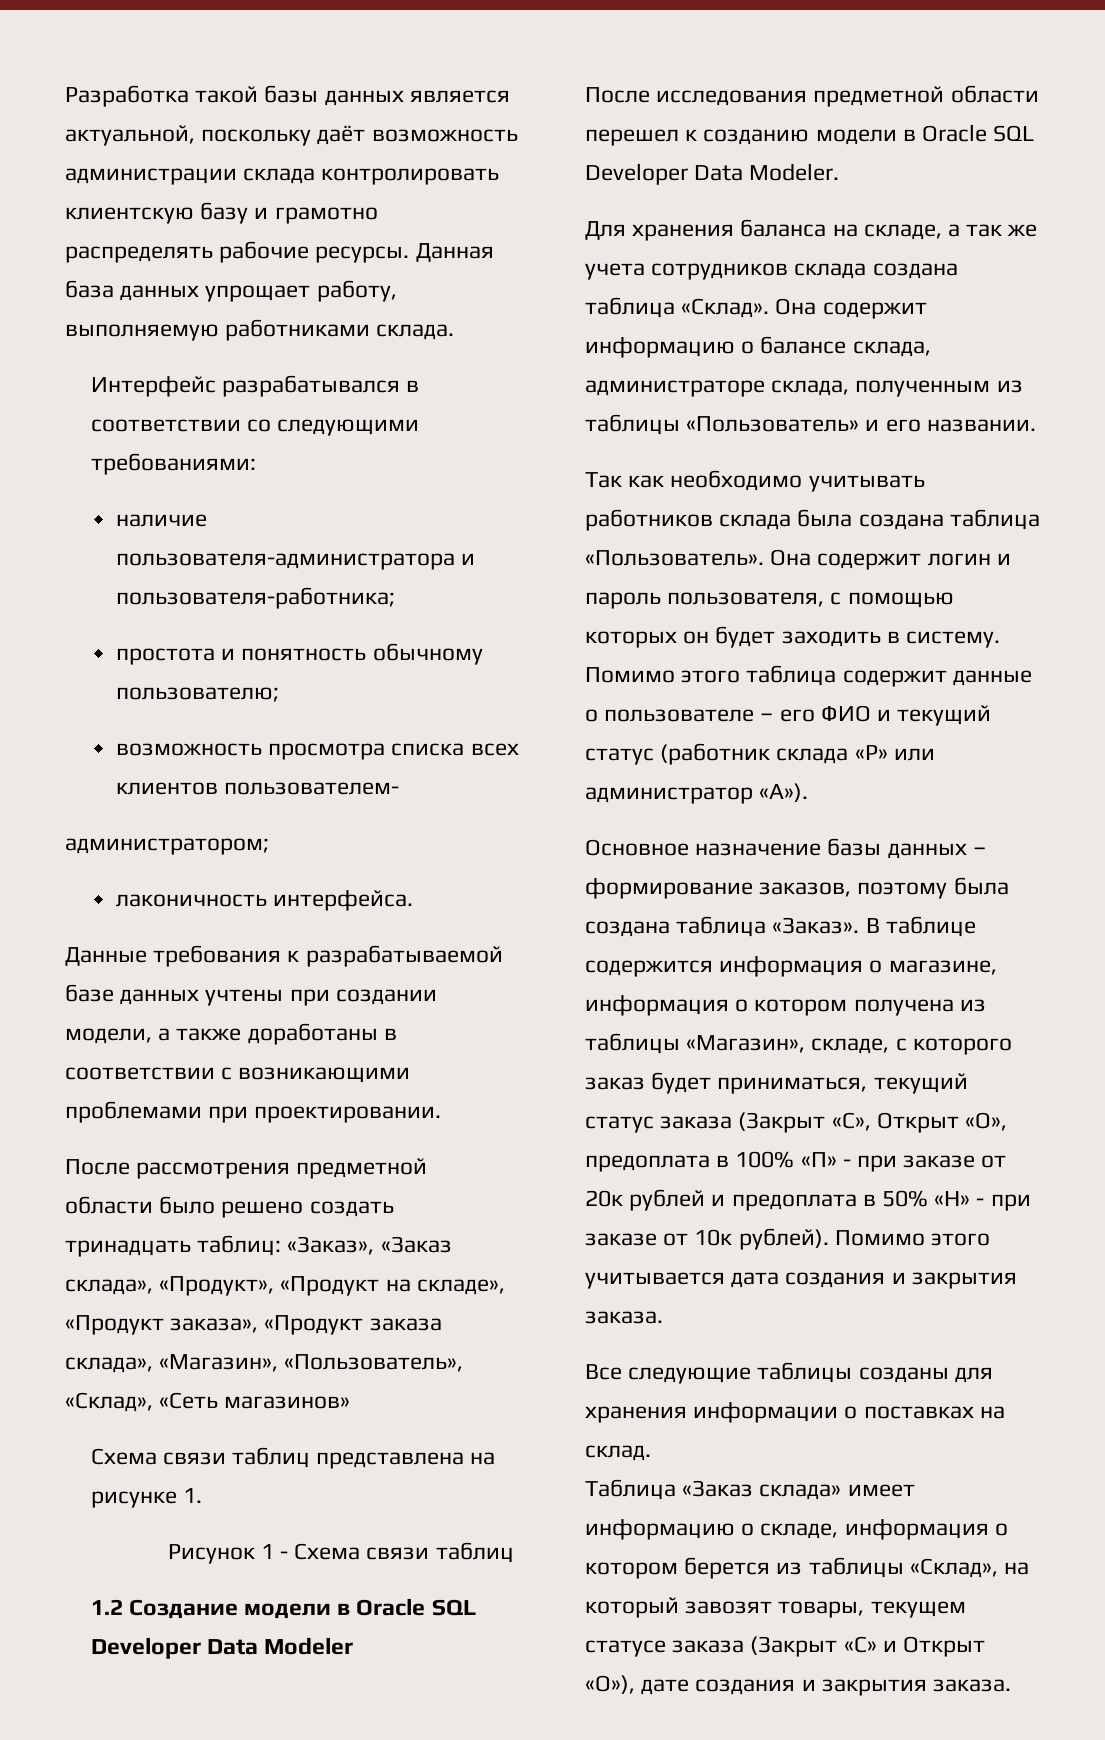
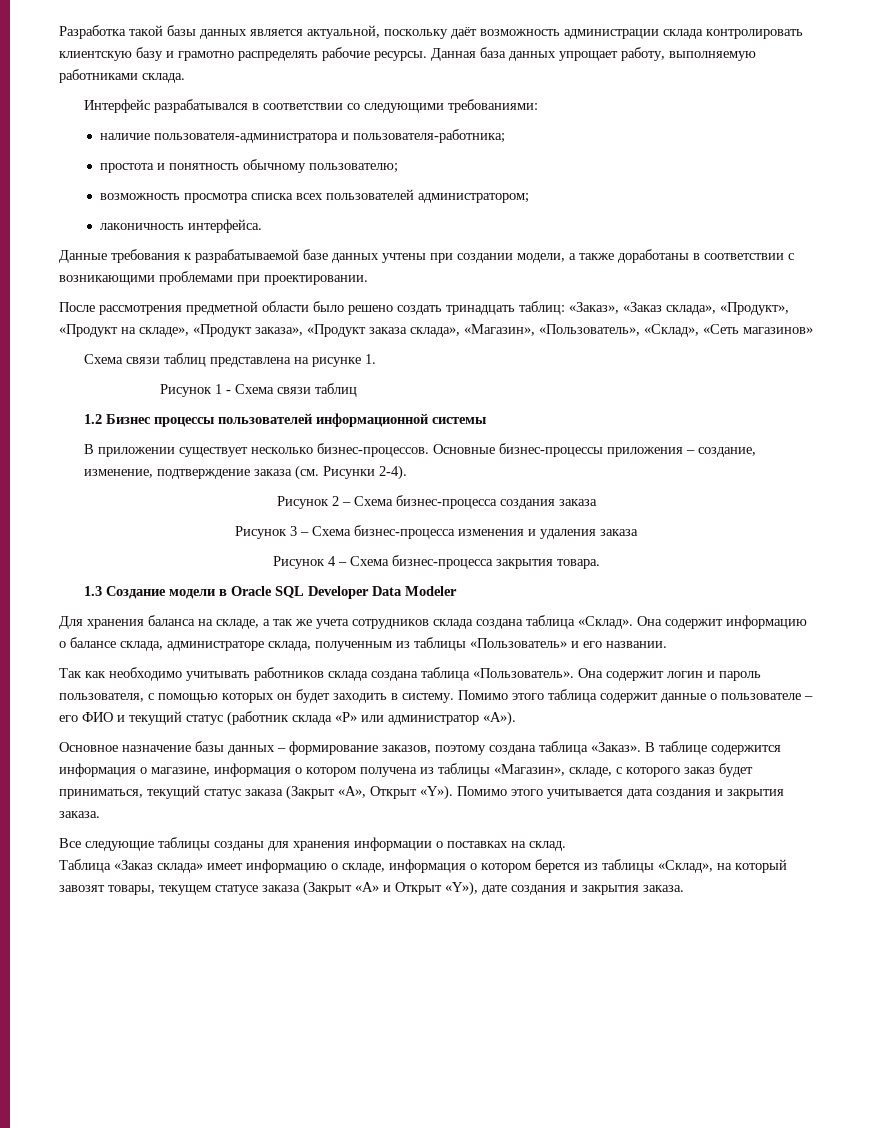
- возможность просмотра списка всех клиентов пользователем-
- администратором;
+ возможность просмотра списка всех пользователей администратором;
- 1.2 Создание модели в Oracle SQL Developer Data Modeler
+ 1.2 Бизнес процессы пользователей информационной системы
+ В приложении существует несколько бизнес-процессов. Основные бизнес-процессы приложения – создание, изменение, подтверждение заказа (см. Рисунки 2-4).
+ Рисунок 2 – Схема бизнес-процесса создания заказа
+ Рисунок 3 – Схема бизнес-процесса изменения и удаления заказа
+ Рисунок 4 – Схема бизнес-процесса закрытия товара.
+ 1.3 Создание модели в Oracle SQL Developer Data Modeler
- После исследования предметной области перешел к созданию модели в Oracle SQL Developer Data Modeler.
- Так как необходимо учитывать работников склада была создана таблица «Пользователь».
+ Так как необходимо учитывать работников склада создана таблица «Пользователь».
- Основное назначение базы данных – формирование заказов, поэтому была создана таблица «Заказ».
+ Основное назначение базы данных – формирование заказов, поэтому создана таблица «Заказ».
- В таблице содержится информация о магазине, информация о котором получена из таблицы «Магазин», складе, с которого заказ будет приниматься, текущий статус заказа (Закрыт «C», Открыт «O», предоплата в 100% «П» - при заказе от 20к рублей и предоплата в 50% «H» - при заказе от 10к рублей). Помимо этого учитывается дата создания и закрытия заказа.
+ В таблице содержится информация о магазине, информация о котором получена из таблицы «Магазин», складе, с которого заказ будет приниматься, текущий статус заказа (Закрыт «A», Открыт «Y»). Помимо этого учитывается дата создания и закрытия заказа.
- Таблица «Заказ склада» имеет информацию о складе, информация о котором берется из таблицы «Склад», на который завозят товары, текущем статусе заказа (Закрыт «C» и Открыт «О»), дате создания и закрытия заказа.
+ Таблица «Заказ склада» имеет информацию о складе, информация о котором берется из таблицы «Склад», на который завозят товары, текущем статусе заказа (Закрыт «A» и Открыт «Y»), дате создания и закрытия заказа.

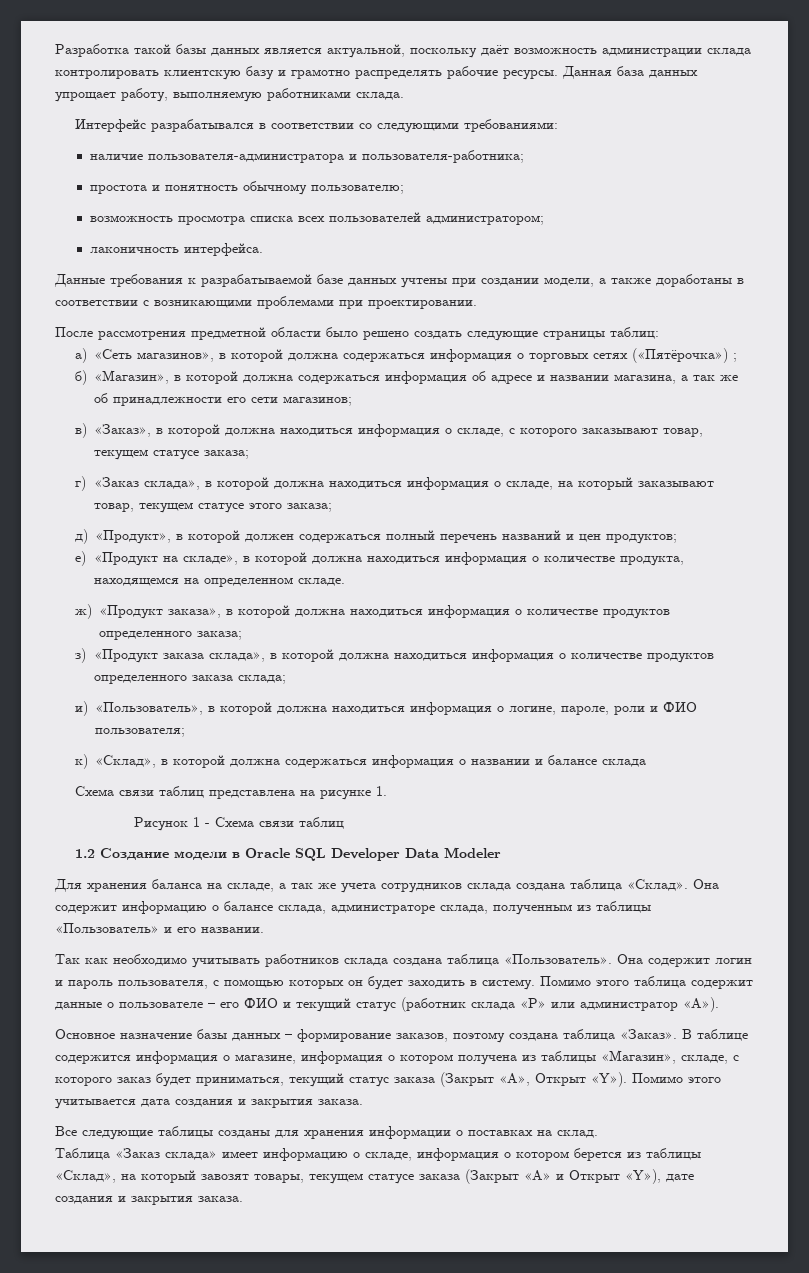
- После рассмотрения предметной области было решено создать тринадцать таблиц: «Заказ», «Заказ склада», «Продукт», «Продукт на складе», «Продукт заказа», «Продукт заказа склада», «Магазин», «Пользователь», «Склад», «Сеть магазинов»
+ После рассмотрения предметной области было решено создать следующие страницы таблиц:
+ а) «Сеть магазинов», в которой должна содержаться информация о торговых сетях («Пятёрочка») ;
+ б) «Магазин», в которой должна содержаться информация об адресе и названии магазина, а так же об принадлежности его сети магазинов;
+ в) «Заказ», в которой должна находиться информация о складе, с которого заказывают товар, текущем статусе заказа;
+ г) «Заказ склада», в которой должна находиться информация о складе, на который заказывают товар, текущем статусе этого заказа;
+ д) «Продукт», в которой должен содержаться полный перечень названий и цен продуктов;
+ е) «Продукт на складе», в которой должна находиться информация о количестве продукта, находящемся на определенном складе.
+ ж) «Продукт заказа», в которой должна находиться информация о количестве продуктов определенного заказа;
+ з) «Продукт заказа склада», в которой должна находиться информация о количестве продуктов определенного заказа склада;
+ и) «Пользователь», в которой должна находиться информация о логине, пароле, роли и ФИО пользователя;
+ к) «Склад», в которой должна содержаться информация о названии и балансе склада
- 1.2 Бизнес процессы пользователей информационной системы
- В приложении существует несколько бизнес-процессов. Основные бизнес-процессы приложения – создание, изменение, подтверждение заказа (см. Рисунки 2-4).
- Рисунок 2 – Схема бизнес-процесса создания заказа
- Рисунок 3 – Схема бизнес-процесса изменения и удаления заказа
- Рисунок 4 – Схема бизнес-процесса закрытия товара.
- 1.3 Создание модели в Oracle SQL Developer Data Modeler
+ 1.2 Создание модели в Oracle SQL Developer Data Modeler

